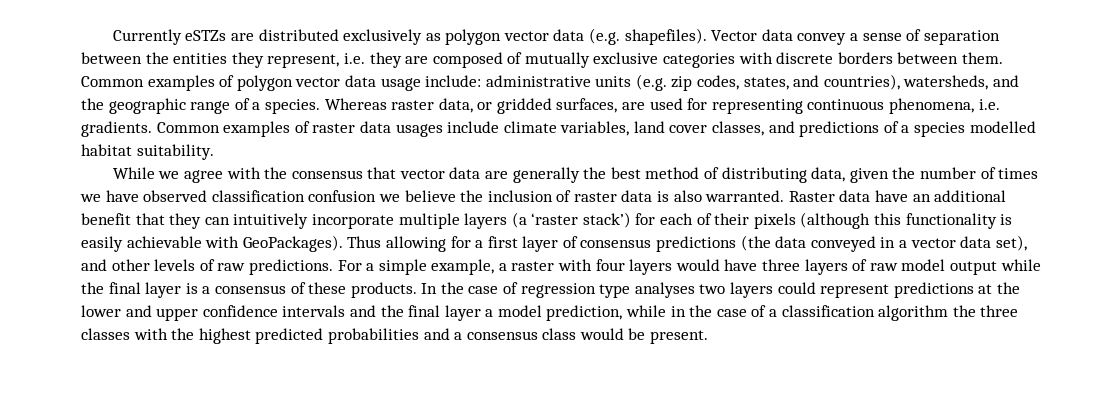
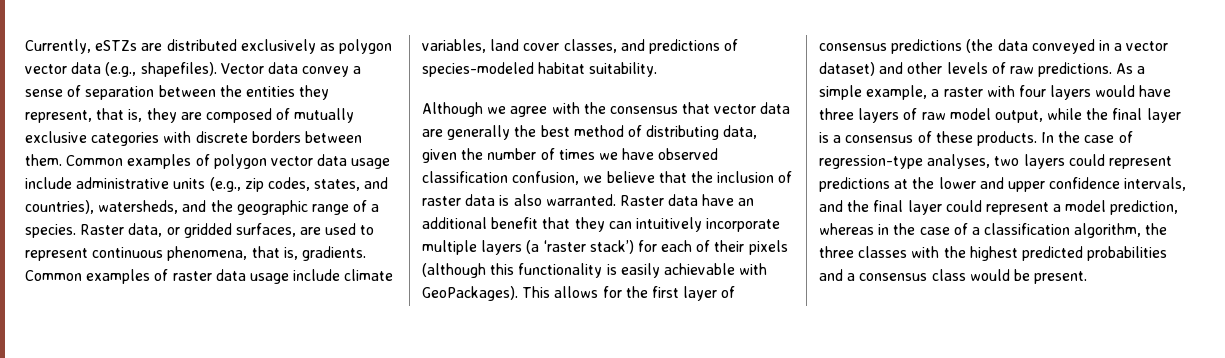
- Currently eSTZs are distributed exclusively as polygon vector data (e.g. shapefiles).
+ Currently, eSTZs are distributed exclusively as polygon vector data (e.g., shapefiles).
- Vector data convey a sense of separation between the entities they represent, i.e. they are composed of mutually exclusive categories with discrete borders between them.
+ Vector data convey a sense of separation between the entities they represent, that is, they are composed of mutually exclusive categories with discrete borders between them.
- Common examples of polygon vector data usage include: administrative units (e.g. zip codes, states, and countries), watersheds, and the geographic range of a species.
+ Common examples of polygon vector data usage include administrative units (e.g., zip codes, states, and countries), watersheds, and the geographic range of a species.
- Whereas raster data, or gridded surfaces, are used for representing continuous phenomena, i.e. gradients.
+ Raster data, or gridded surfaces, are used to represent continuous phenomena, that is, gradients.
- Common examples of raster data usages include climate variables, land cover classes, and predictions of a species modelled habitat suitability.
+ Common examples of raster data usage include climate variables, land cover classes, and predictions of species-modeled habitat suitability.
- While we agree with the consensus that vector data are generally the best method of distributing data, given the number of times we have observed classification confusion we believe the inclusion of raster data is also warranted.
+ Although we agree with the consensus that vector data are generally the best method of distributing data, given the number of times we have observed classification confusion, we believe that the inclusion of raster data is also warranted.
- Thus allowing for a first layer of consensus predictions (the data conveyed in a vector data set), and other levels of raw predictions.
+ This allows for the first layer of consensus predictions (the data conveyed in a vector dataset) and other levels of raw predictions.
- For a simple example, a raster with four layers would have three layers of raw model output while the final layer is a consensus of these products.
+ As a simple example, a raster with four layers would have three layers of raw model output, while the final layer is a consensus of these products.
- In the case of regression type analyses two layers could represent predictions at the lower and upper confidence intervals and the final layer a model prediction, while in the case of a classification algorithm the three classes with the highest predicted probabilities and a consensus class would be present.
+ In the case of regression-type analyses, two layers could represent predictions at the lower and upper confidence intervals, and the final layer could represent a model prediction, whereas in the case of a classification algorithm, the three classes with the highest predicted probabilities and a consensus class would be present.

